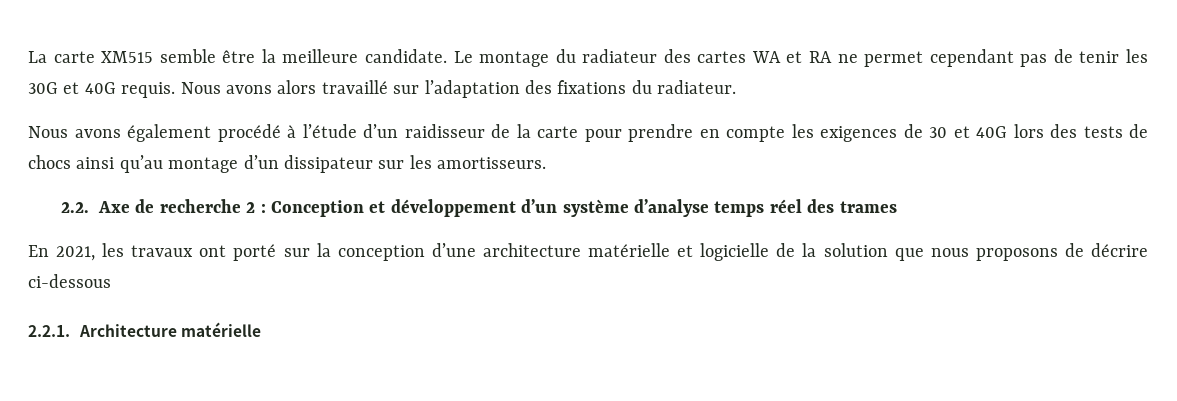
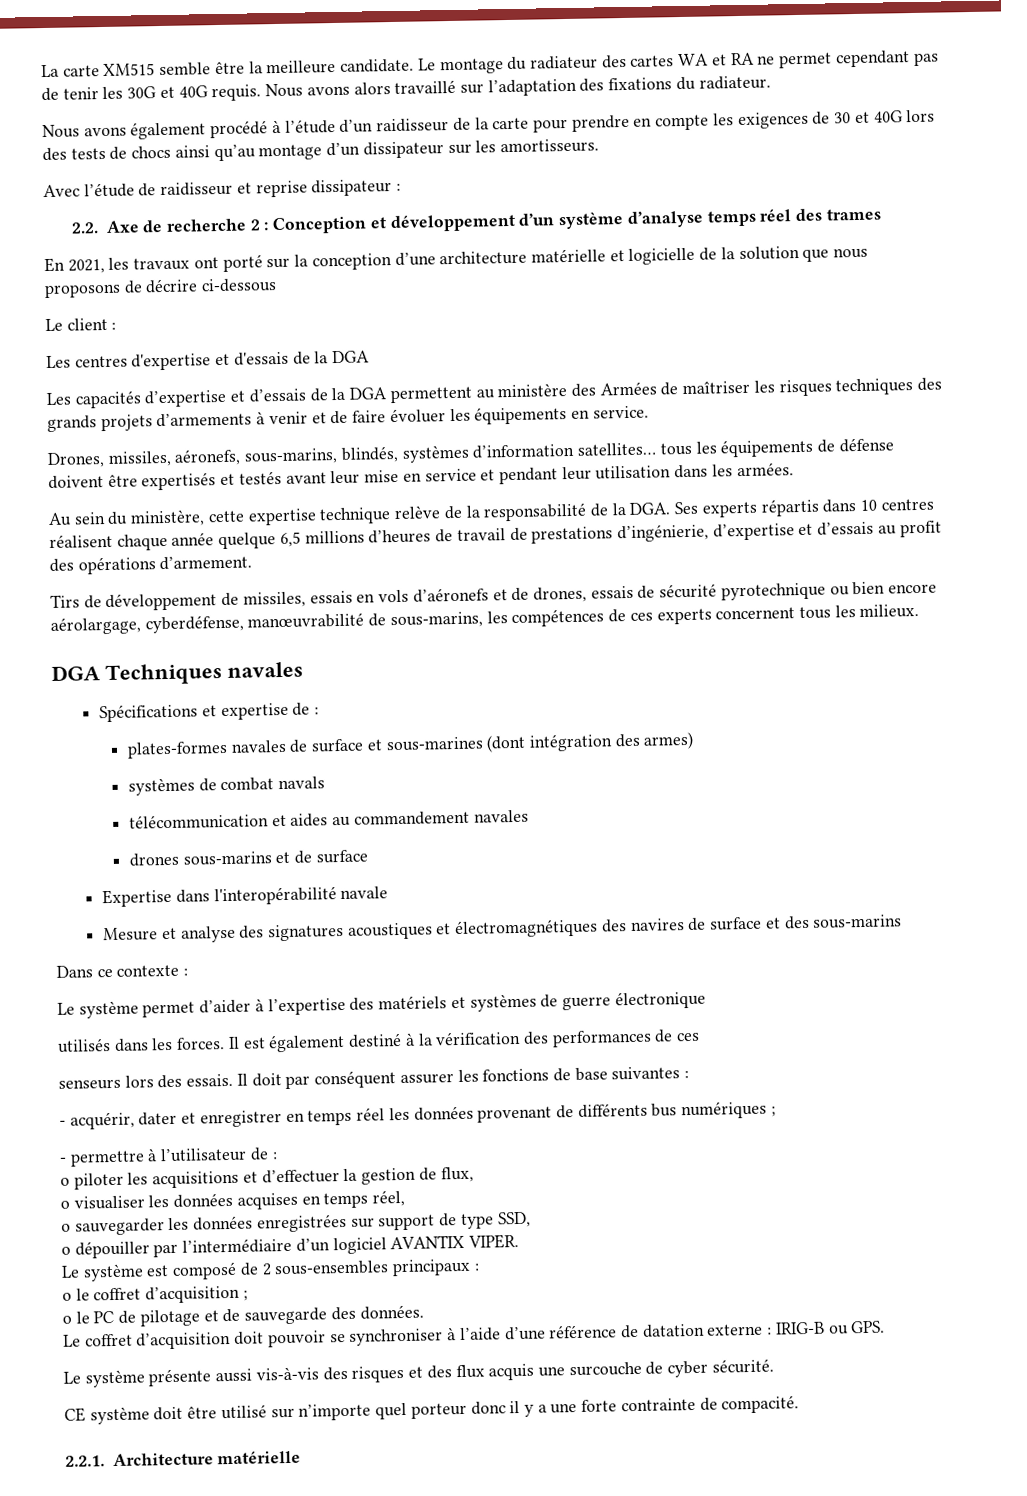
+ Avec l’étude de raidisseur et reprise dissipateur :
+ Le client :
+ Les centres d'expertise et d'essais de la DGA
+ Les capacités d’expertise et d’essais de la DGA permettent au ministère des Armées de maîtriser les risques techniques des grands projets d’armements à venir et de faire évoluer les équipements en service.
+ Drones, missiles, aéronefs, sous-marins, blindés, systèmes d’information satellites… tous les équipements de défense doivent être expertisés et testés avant leur mise en service et pendant leur utilisation dans les armées.
+ Au sein du ministère, cette expertise technique relève de la responsabilité de la DGA. Ses experts répartis dans 10 centres réalisent chaque année quelque 6,5 millions d’heures de travail de prestations d’ingénierie, d’expertise et d’essais au profit des opérations d’armement.
+ Tirs de développement de missiles, essais en vols d’aéronefs et de drones, essais de sécurité pyrotechnique ou bien encore aérolargage, cyberdéfense, manœuvrabilité de sous-marins, les compétences de ces experts concernent tous les milieux.
+ DGA Techniques navales
+ Spécifications et expertise de :
+ plates-formes navales de surface et sous-marines (dont intégration des armes)
+ systèmes de combat navals
+ télécommunication et aides au commandement navales
+ drones sous-marins et de surface
+ Expertise dans l'interopérabilité navale
+ Mesure et analyse des signatures acoustiques et électromagnétiques des navires de surface et des sous-marins
+ Dans ce contexte :
+ Le système permet d’aider à l’expertise des matériels et systèmes de guerre électronique
+ utilisés dans les forces. Il est également destiné à la vérification des performances de ces
+ senseurs lors des essais. Il doit par conséquent assurer les fonctions de base suivantes :
+ - acquérir, dater et enregistrer en temps réel les données provenant de différents bus numériques ;
+ - permettre à l’utilisateur de :
+ o piloter les acquisitions et d’effectuer la gestion de flux,
+ o visualiser les données acquises en temps réel,
+ o sauvegarder les données enregistrées sur support de type SSD,
+ o dépouiller par l’intermédiaire d’un logiciel AVANTIX VIPER.
+ Le système est composé de 2 sous-ensembles principaux :
+ o le coffret d’acquisition ;
+ o le PC de pilotage et de sauvegarde des données.
+ Le coffret d’acquisition doit pouvoir se synchroniser à l’aide d’une référence de datation externe : IRIG-B ou GPS.
+ Le système présente aussi vis-à-vis des risques et des flux acquis une surcouche de cyber sécurité.
+ CE système doit être utilisé sur n’importe quel porteur donc il y a une forte contrainte de compacité.

